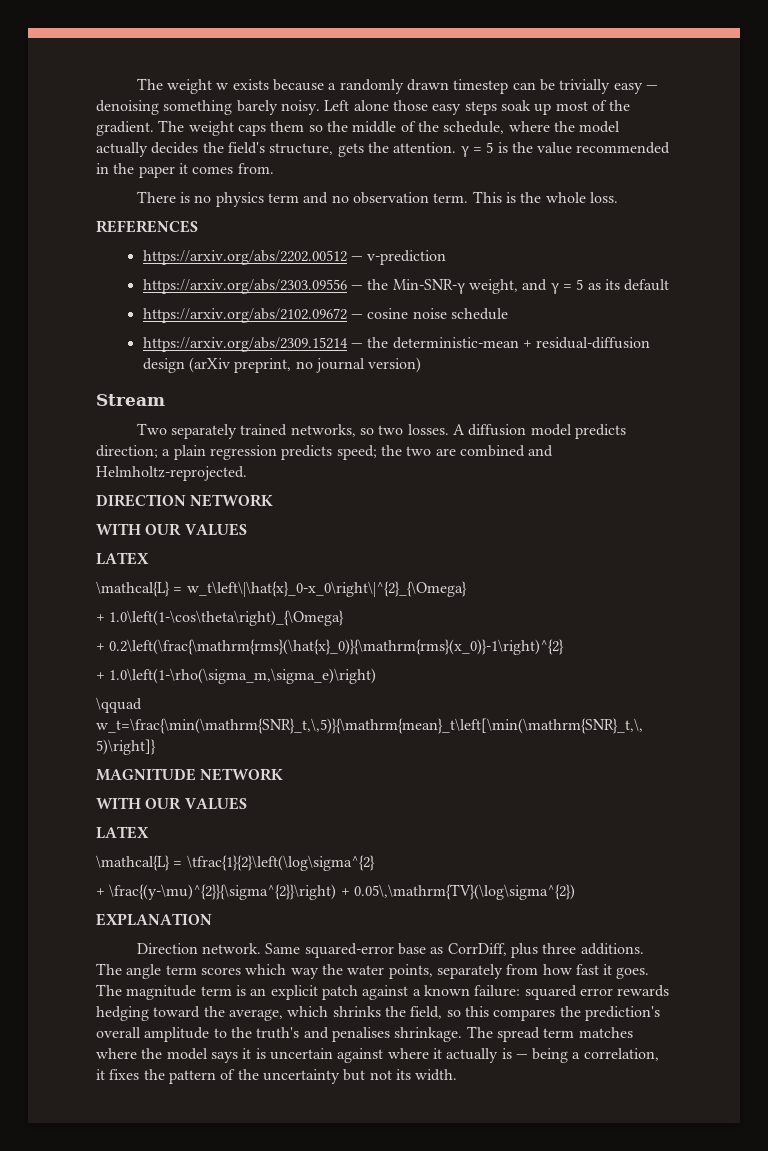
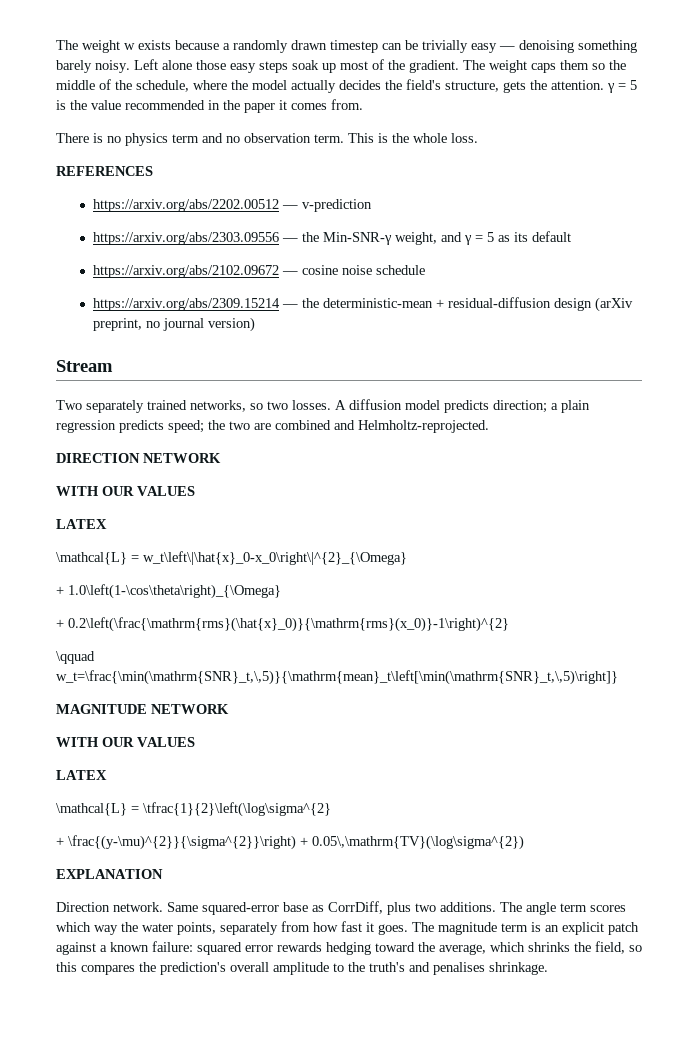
- + 1.0\left(1-\rho(\sigma_m,\sigma_e)\right)
- Same squared-error base as CorrDiff, plus three additions.
+ Same squared-error base as CorrDiff, plus two additions.
- The spread term matches where the model says it is uncertain against where it actually is — being a correlation, it fixes the pattern of the uncertainty but not its width.

